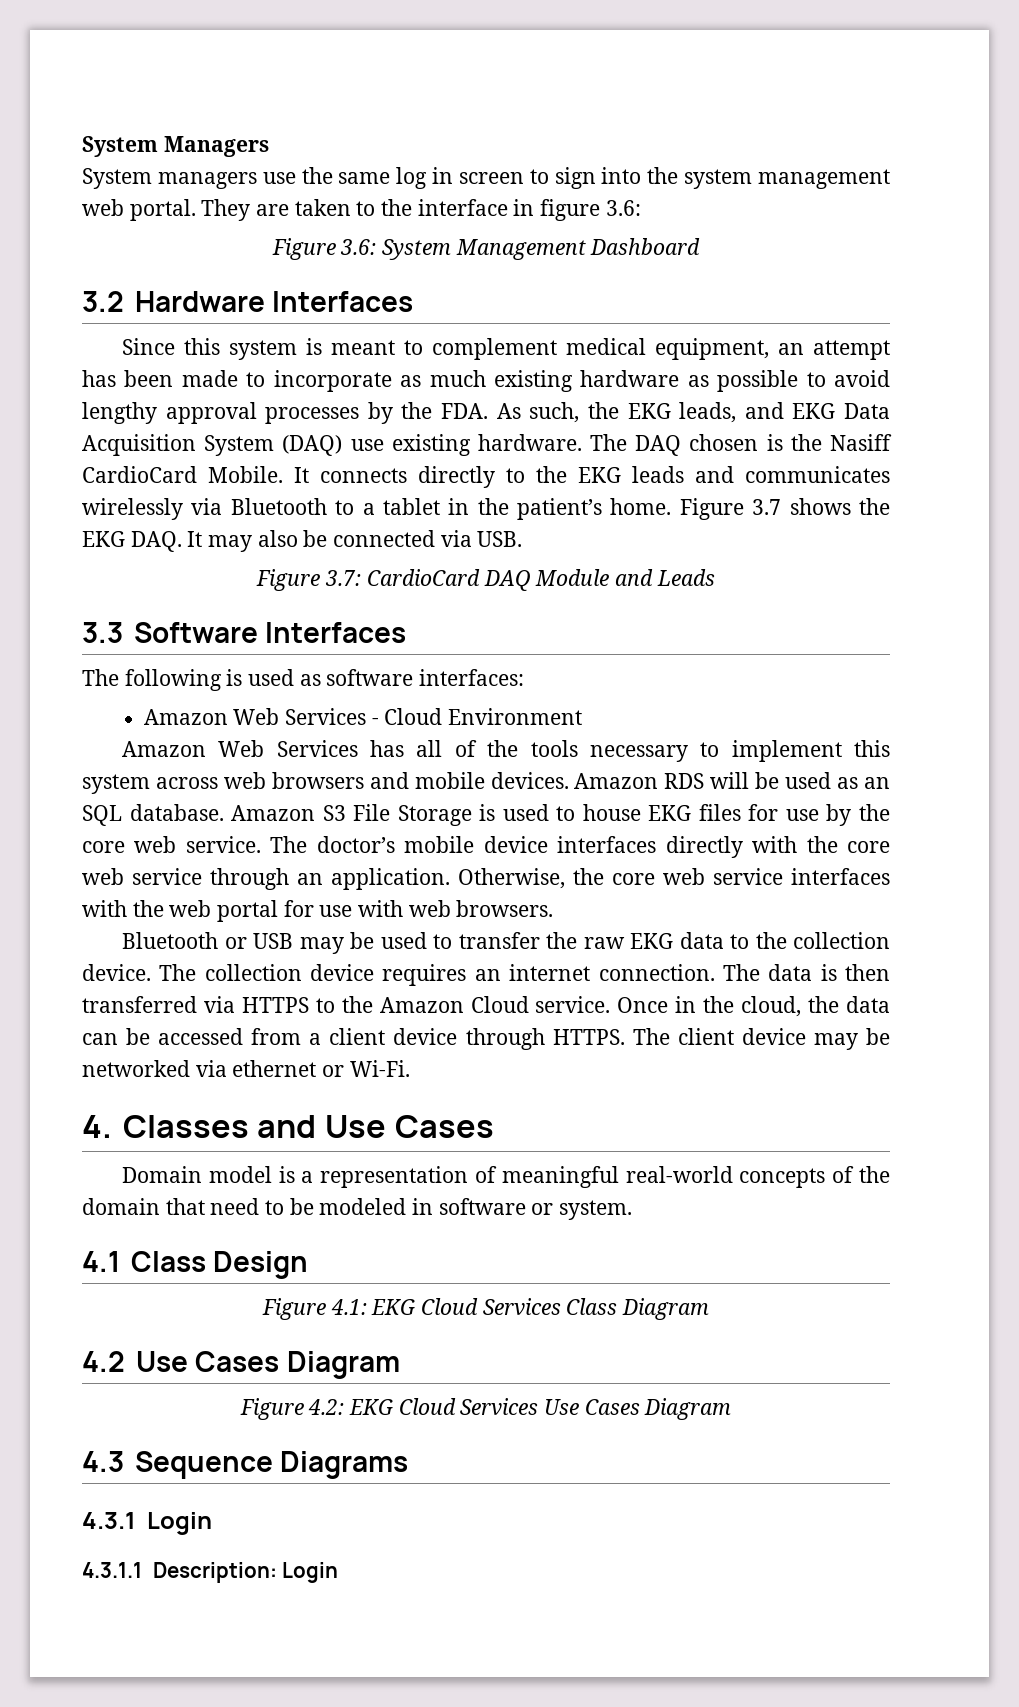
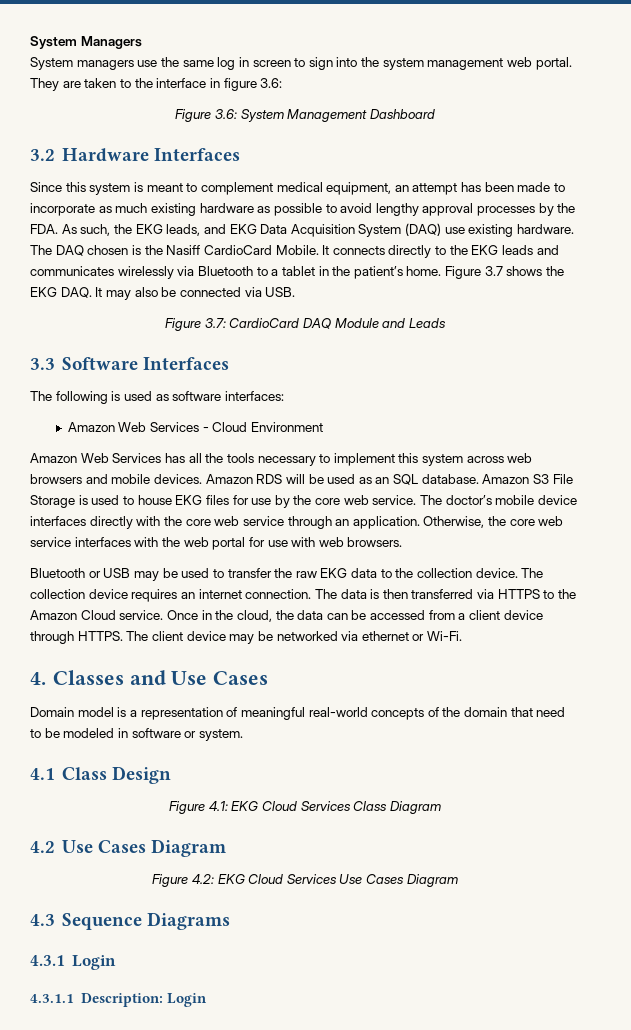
- Amazon Web Services has all of the tools necessary to implement this system across web browsers and mobile devices.
+ Amazon Web Services has all the tools necessary to implement this system across web browsers and mobile devices.

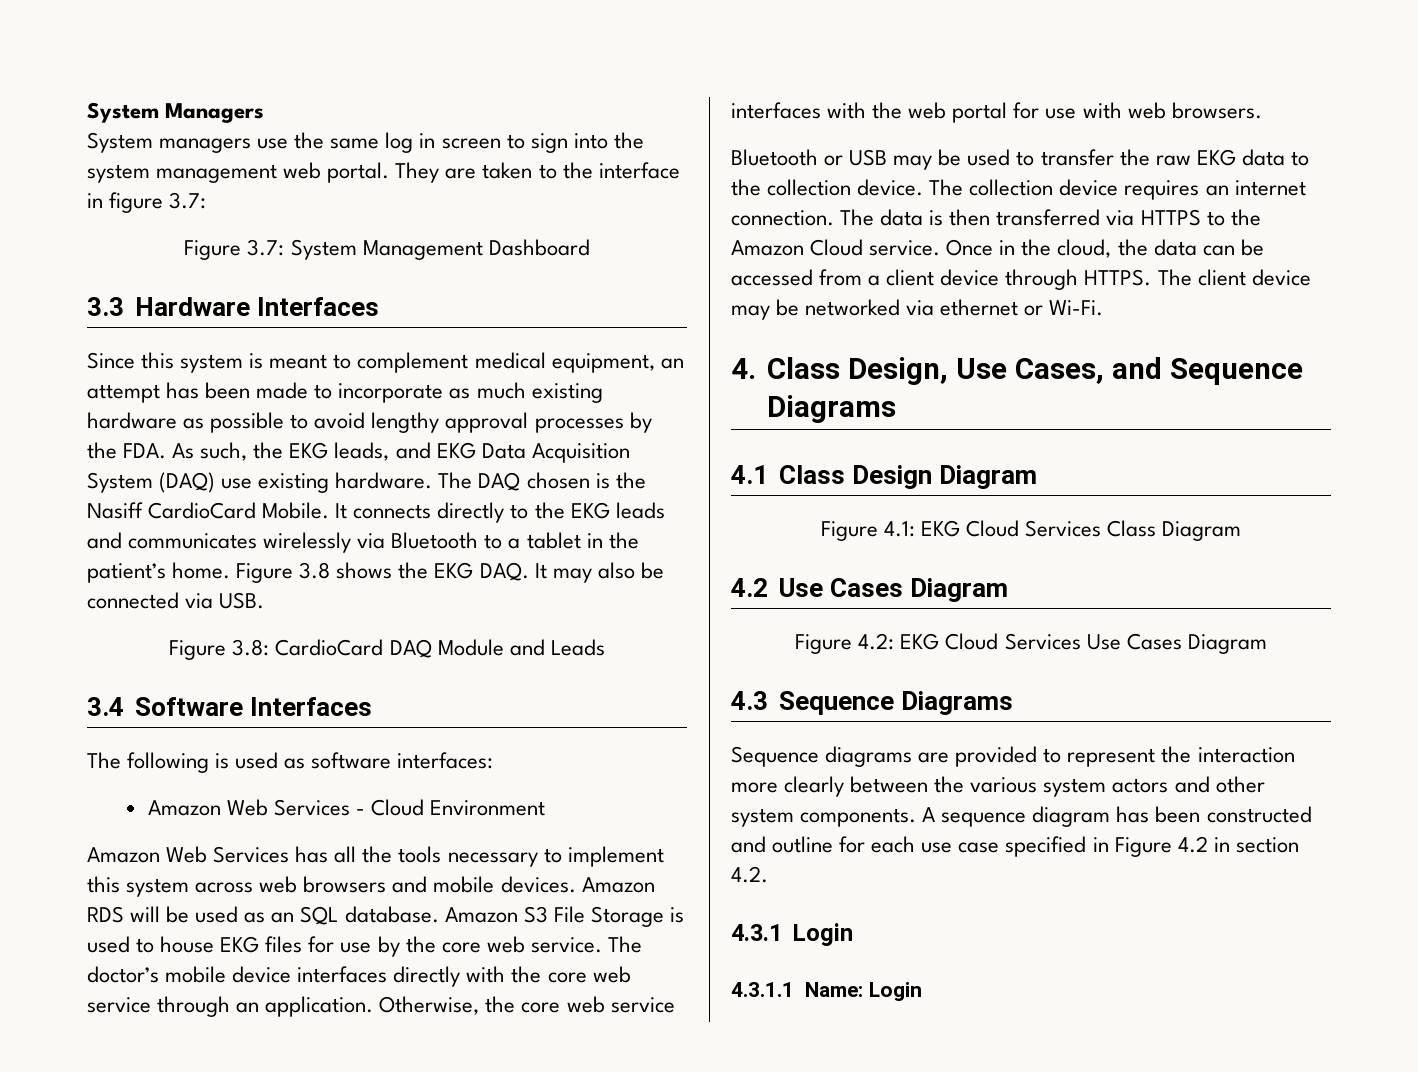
- They are taken to the interface in figure 3.6:
- Figure 3.6: System Management Dashboard
+ They are taken to the interface in figure 3.7:
+ Figure 3.7: System Management Dashboard
- 3.2 Hardware Interfaces
+ 3.3 Hardware Interfaces
- Figure 3.7 shows the EKG DAQ. It may also be connected via USB.
+ Figure 3.8 shows the EKG DAQ. It may also be connected via USB.
- Figure 3.7: CardioCard DAQ Module and Leads
+ Figure 3.8: CardioCard DAQ Module and Leads
- 3.3 Software Interfaces
+ 3.4 Software Interfaces
- 4. Classes and Use Cases
- Domain model is a representation of meaningful real-world concepts of the domain that need to be modeled in software or system.
+ 4. Class Design, Use Cases, and Sequence Diagrams
- 4.1 Class Design
+ 4.1 Class Design Diagram
+ Sequence diagrams are provided to represent the interaction more clearly between the various system actors and other system components. A sequence diagram has been constructed and outline for each use case specified in Figure 4.2 in section 4.2.
- 4.3.1.1 Description: Login
+ 4.3.1.1 Name: Login

